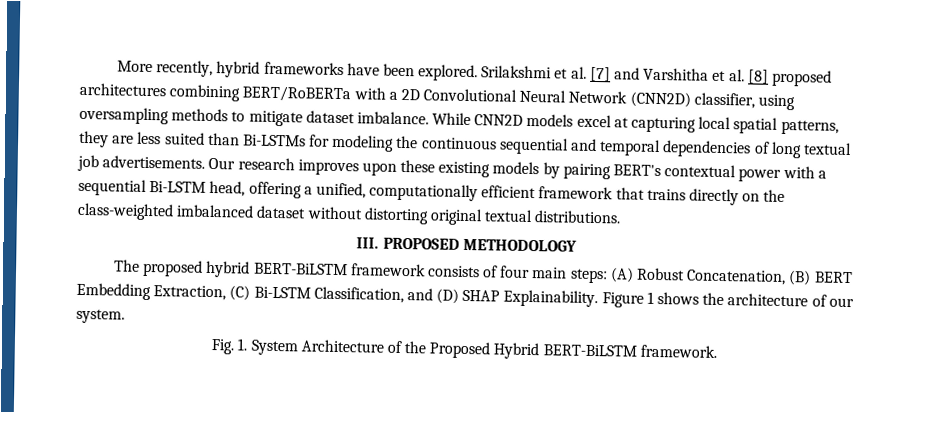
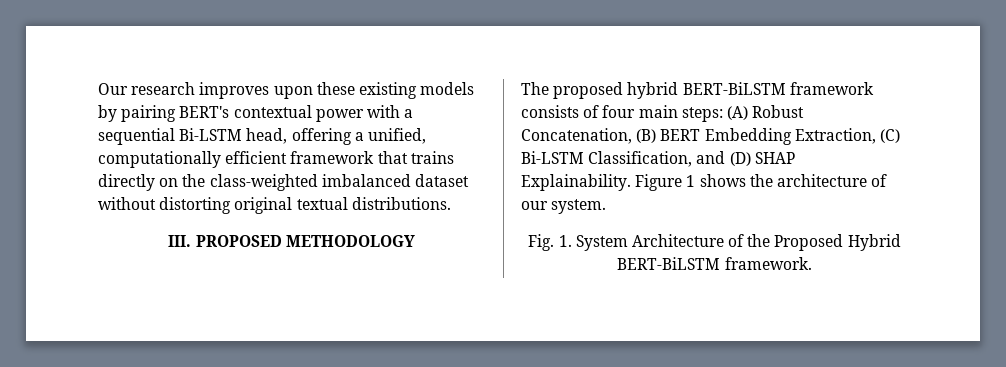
- More recently, hybrid frameworks have been explored. Srilakshmi et al. [7] and Varshitha et al. [8] proposed architectures combining BERT/RoBERTa with a 2D Convolutional Neural Network (CNN2D) classifier, using oversampling methods to mitigate dataset imbalance. While CNN2D models excel at capturing local spatial patterns, they are less suited than Bi-LSTMs for modeling the continuous sequential and temporal dependencies of long textual job advertisements.

